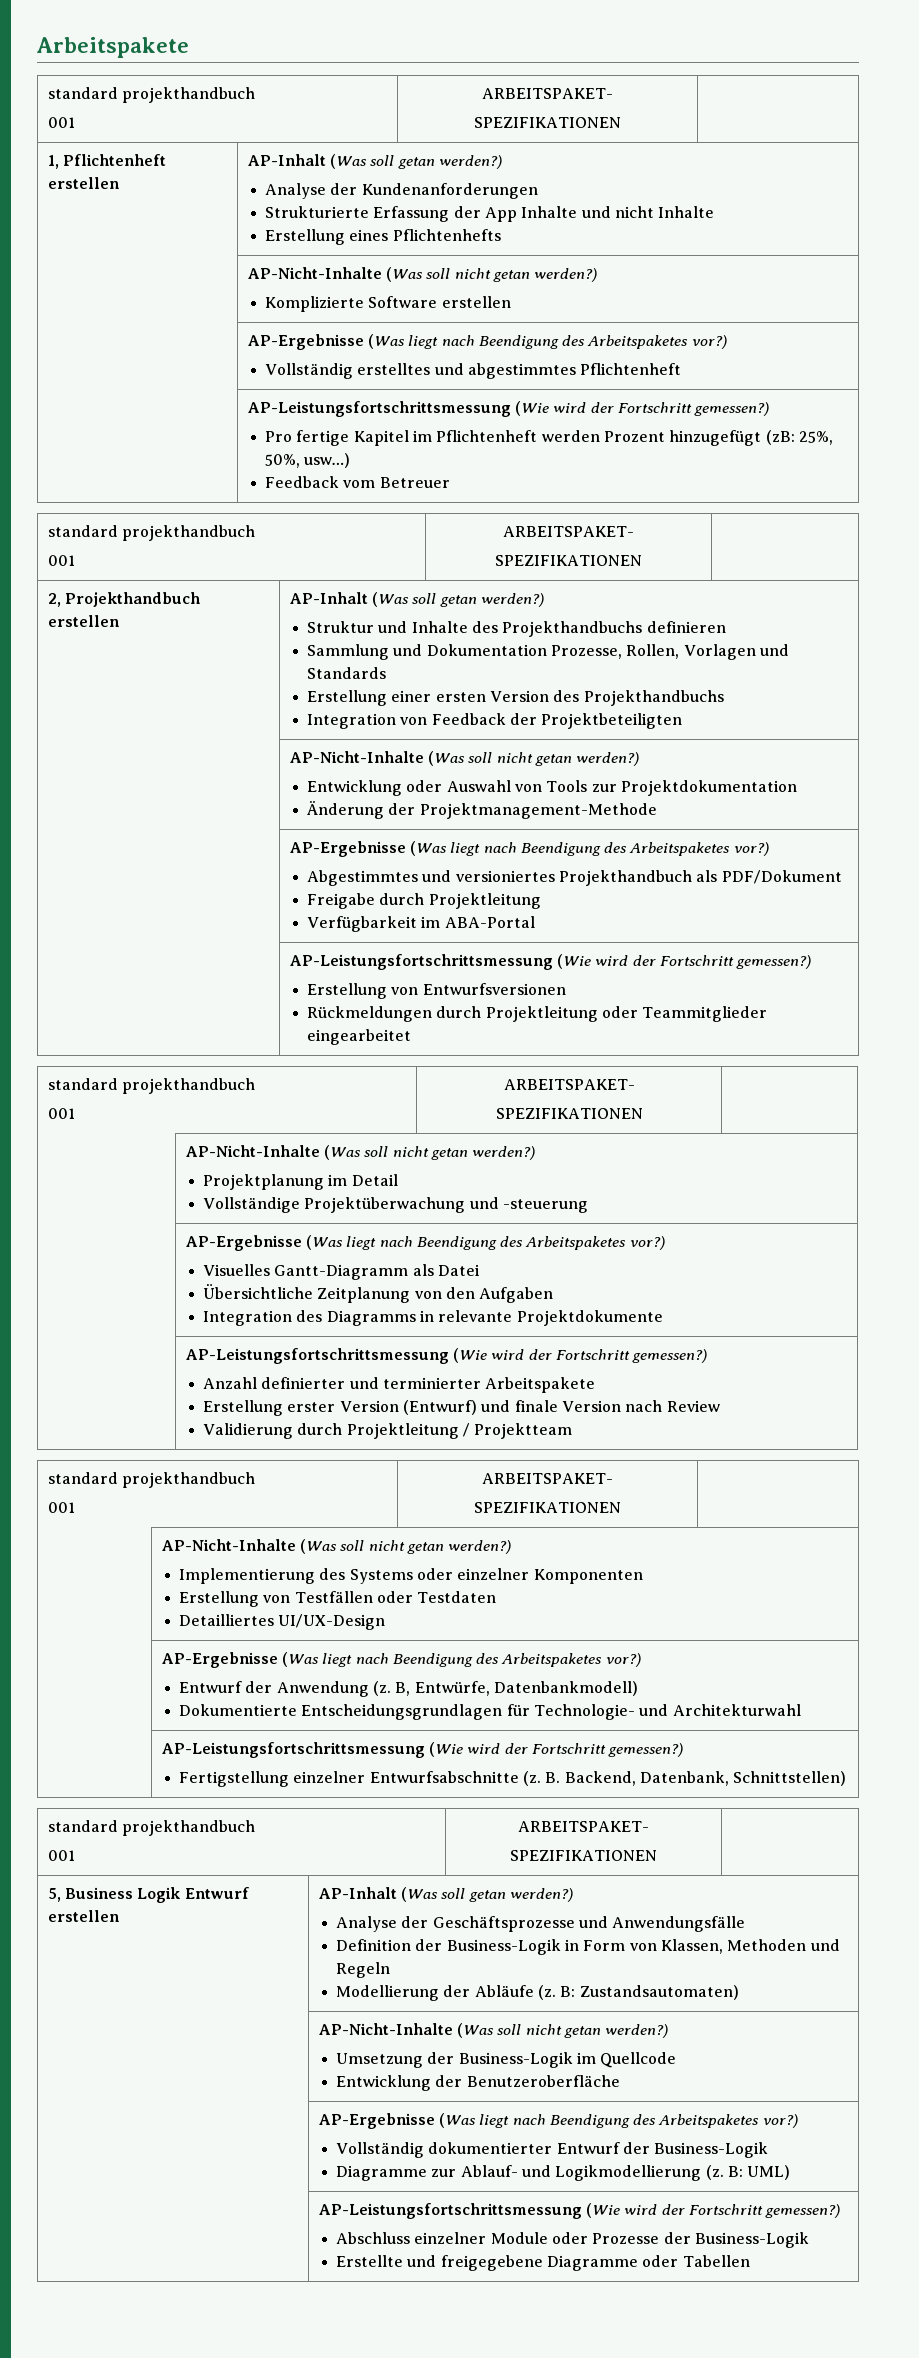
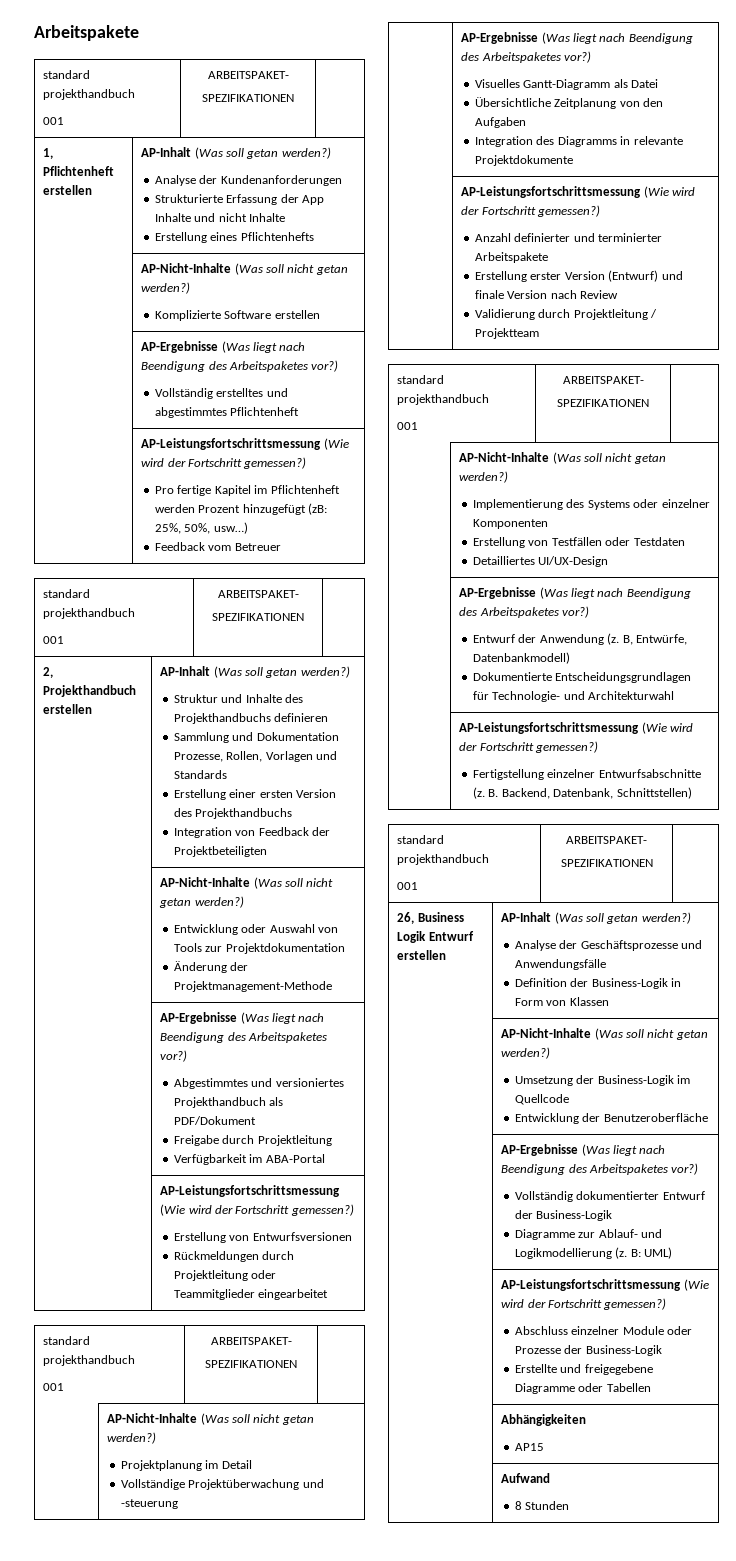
- 5, Business Logik Entwurf erstellen | AP-Inhalt (Was soll getan werden?)
+ 26, Business Logik Entwurf erstellen | AP-Inhalt (Was soll getan werden?)
  Analyse der Geschäftsprozesse und Anwendungsfälle
- Definition der Business-Logik in Form von Klassen, Methoden und Regeln
- Modellierung der Abläufe (z. B: Zustandsautomaten)
+ Definition der Business-Logik in Form von Klassen
+ | Abhängigkeiten
+ AP15
+ | Aufwand
+ 8 Stunden

